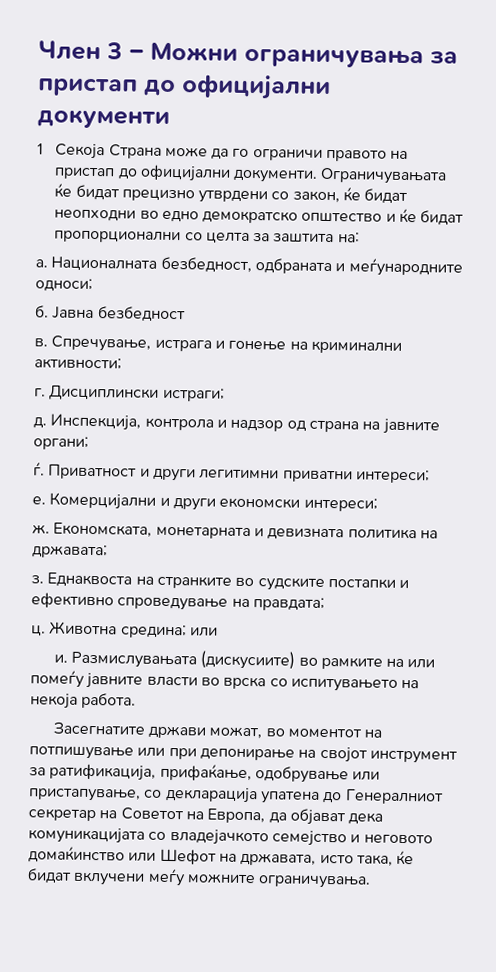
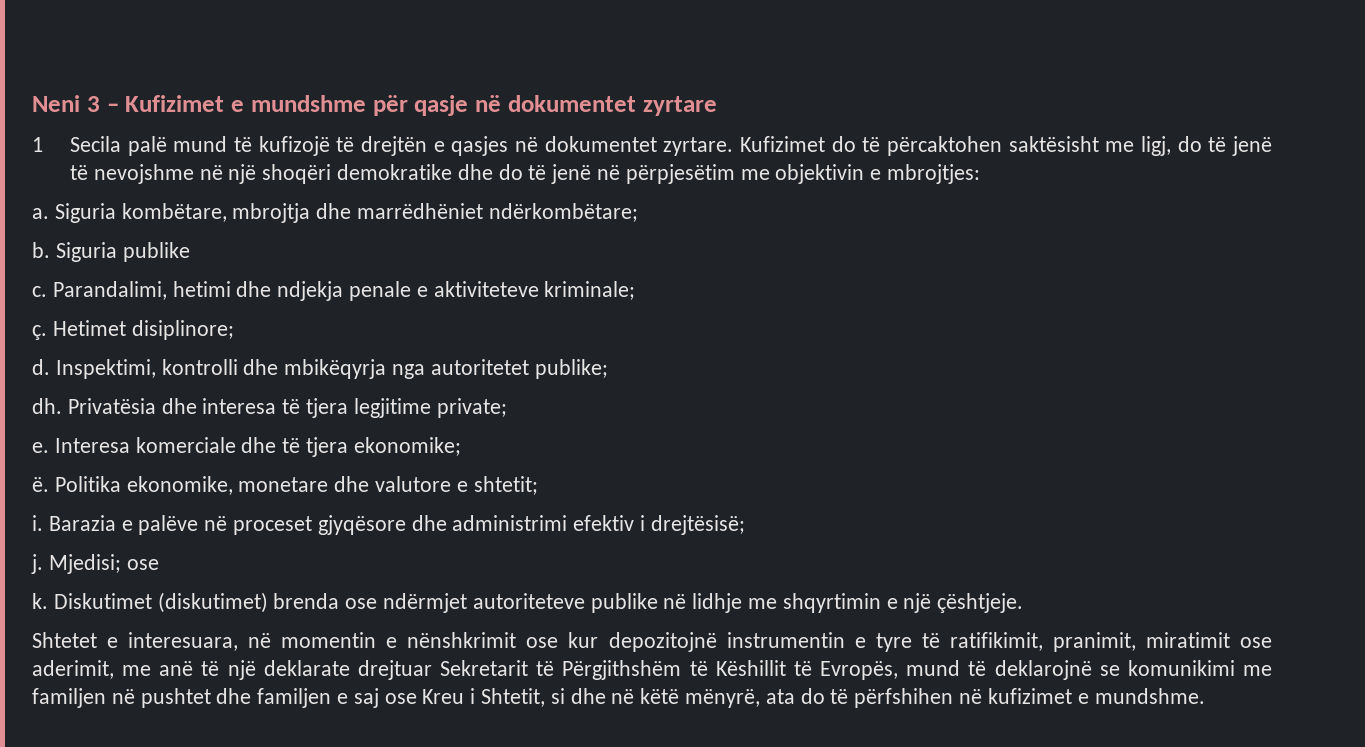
- Член 3 – Можни ограничувања за пристап до официјални документи
- 1 Секоја Страна може да го ограничи правото на пристап до официјални документи. Ограничувањата ќе бидат прецизно утврдени со закон, ќе бидат неопходни во едно демократско општество и ќе бидат пропорционални со целта за заштита на:
- а. Националната безбедност, одбраната и меѓународните односи;
- б. Јавна безбедност
- в. Спречување, истрага и гонење на криминални активности;
- г. Дисциплински истраги;
- д. Инспекција, контрола и надзор од страна на јавните органи;
- ѓ. Приватност и други легитимни приватни интереси;
- е. Комерцијални и други економски интереси;
- ж. Економската, монетарната и девизната политика на државата;
- з. Еднаквоста на странките во судските постапки и ефективно спроведување на правдата;
- ц. Животна средина; или
- и. Размислувањата (дискусиите) во рамките на или помеѓу јавните власти во врска со испитувањето на некоја работа.
- Засегнатите држави можат, во моментот на потпишување или при депонирање на својот инструмент за ратификација, прифаќање, одобрување или пристапување, со декларација упатена до Генералниот секретар на Советот на Европа, да објават дека комуникацијата со владејачкото семејство и неговото домаќинство или Шефот на државата, исто така, ќе бидат вклучени меѓу можните ограничувања.
+ Neni 3 – Kufizimet e mundshme për qasje në dokumentet zyrtare
+ 1 Secila palë mund të kufizojë të drejtën e qasjes në dokumentet zyrtare. Kufizimet do të përcaktohen saktësisht me ligj, do të jenë të nevojshme në një shoqëri demokratike dhe do të jenë në përpjesëtim me objektivin e mbrojtjes:
+ a. Siguria kombëtare, mbrojtja dhe marrëdhëniet ndërkombëtare;
+ b. Siguria publike
+ c. Parandalimi, hetimi dhe ndjekja penale e aktiviteteve kriminale;
+ ç. Hetimet disiplinore;
+ d. Inspektimi, kontrolli dhe mbikëqyrja nga autoritetet publike;
+ dh. Privatësia dhe interesa të tjera legjitime private;
+ e. Interesa komerciale dhe të tjera ekonomike;
+ ë. Politika ekonomike, monetare dhe valutore e shtetit;
+ i. Barazia e palëve në proceset gjyqësore dhe administrimi efektiv i drejtësisë;
+ j. Mjedisi; ose
+ k. Diskutimet (diskutimet) brenda ose ndërmjet autoriteteve publike në lidhje me shqyrtimin e një çështjeje.
+ Shtetet e interesuara, në momentin e nënshkrimit ose kur depozitojnë instrumentin e tyre të ratifikimit, pranimit, miratimit ose aderimit, me anë të një deklarate drejtuar Sekretarit të Përgjithshëm të Këshillit të Evropës, mund të deklarojnë se komunikimi me familjen në pushtet dhe familjen e saj ose Kreu i Shtetit, si dhe në këtë mënyrë, ata do të përfshihen në kufizimet e mundshme.

